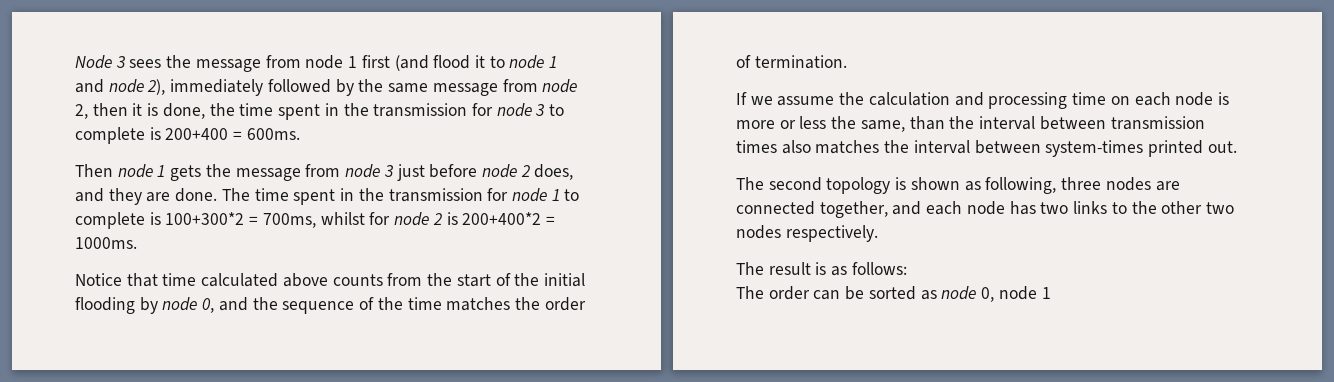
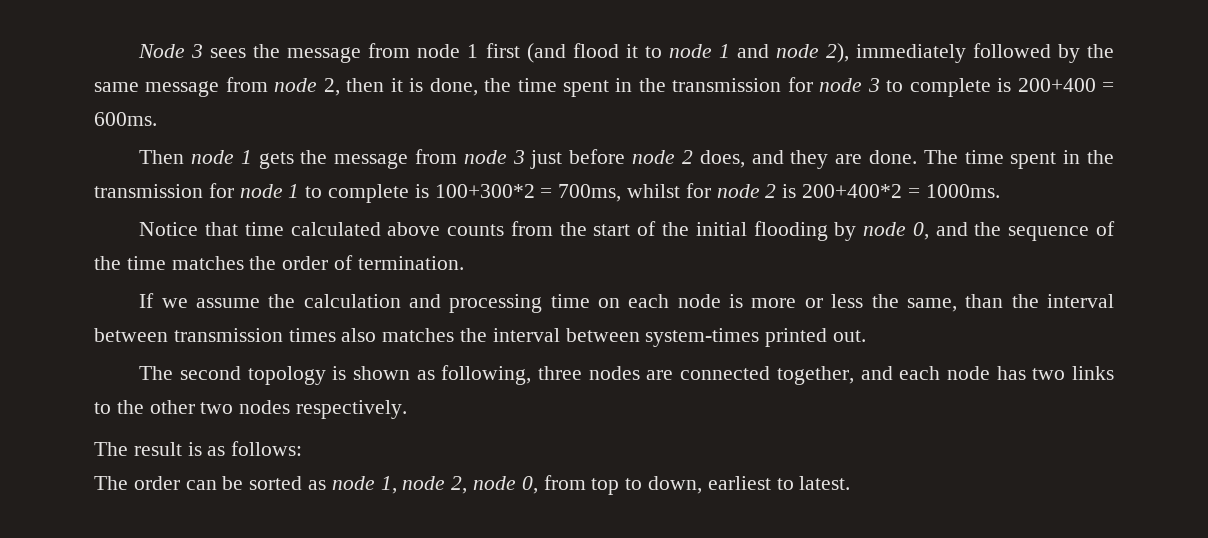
- The order can be sorted as node 0, node 1
+ The order can be sorted as node 1, node 2, node 0, from top to down, earliest to latest.

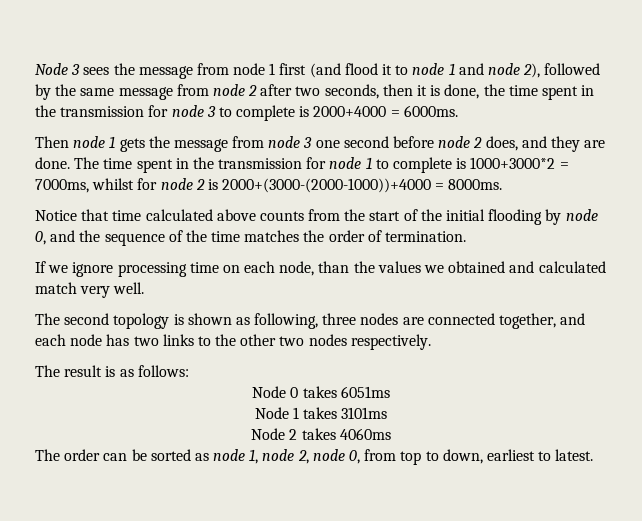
- Node 3 sees the message from node 1 first (and flood it to node 1 and node 2), immediately followed by the same message from node 2, then it is done, the time spent in the transmission for node 3 to complete is 200+400 = 600ms.
+ Node 3 sees the message from node 1 first (and flood it to node 1 and node 2), followed by the same message from node 2 after two seconds, then it is done, the time spent in the transmission for node 3 to complete is 2000+4000 = 6000ms.
- Then node 1 gets the message from node 3 just before node 2 does, and they are done.
+ Then node 1 gets the message from node 3 one second before node 2 does, and they are done.
- The time spent in the transmission for node 1 to complete is 100+300*2 = 700ms, whilst for node 2 is 200+400*2 = 1000ms.
+ The time spent in the transmission for node 1 to complete is 1000+3000*2 = 7000ms, whilst for node 2 is 2000+(3000-(2000-1000))+4000 = 8000ms.
- If we assume the calculation and processing time on each node is more or less the same, than the interval between transmission times also matches the interval between system-times printed out.
+ If we ignore processing time on each node, than the values we obtained and calculated match very well.
+ Node 0 takes 6051ms
+ Node 1 takes 3101ms
+ Node 2 takes 4060ms

